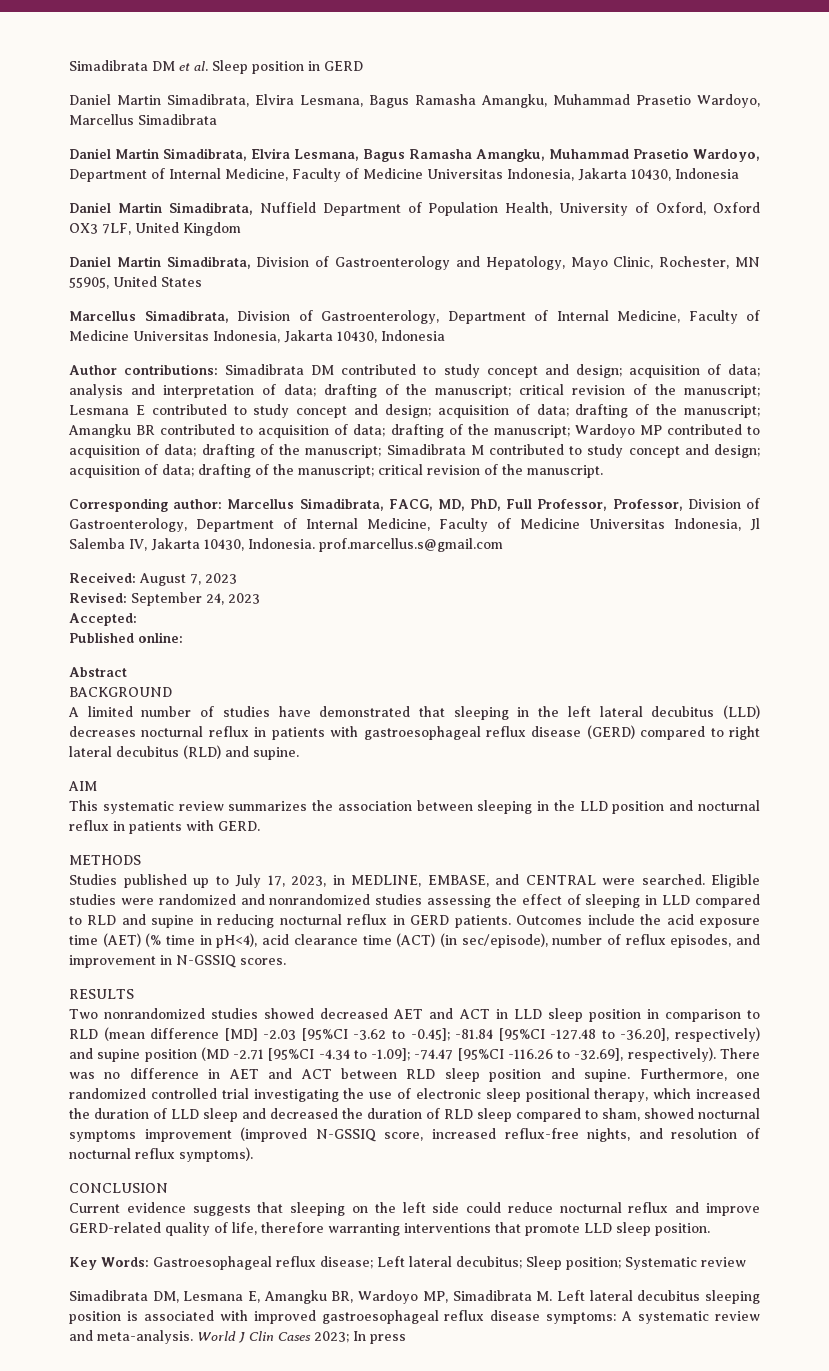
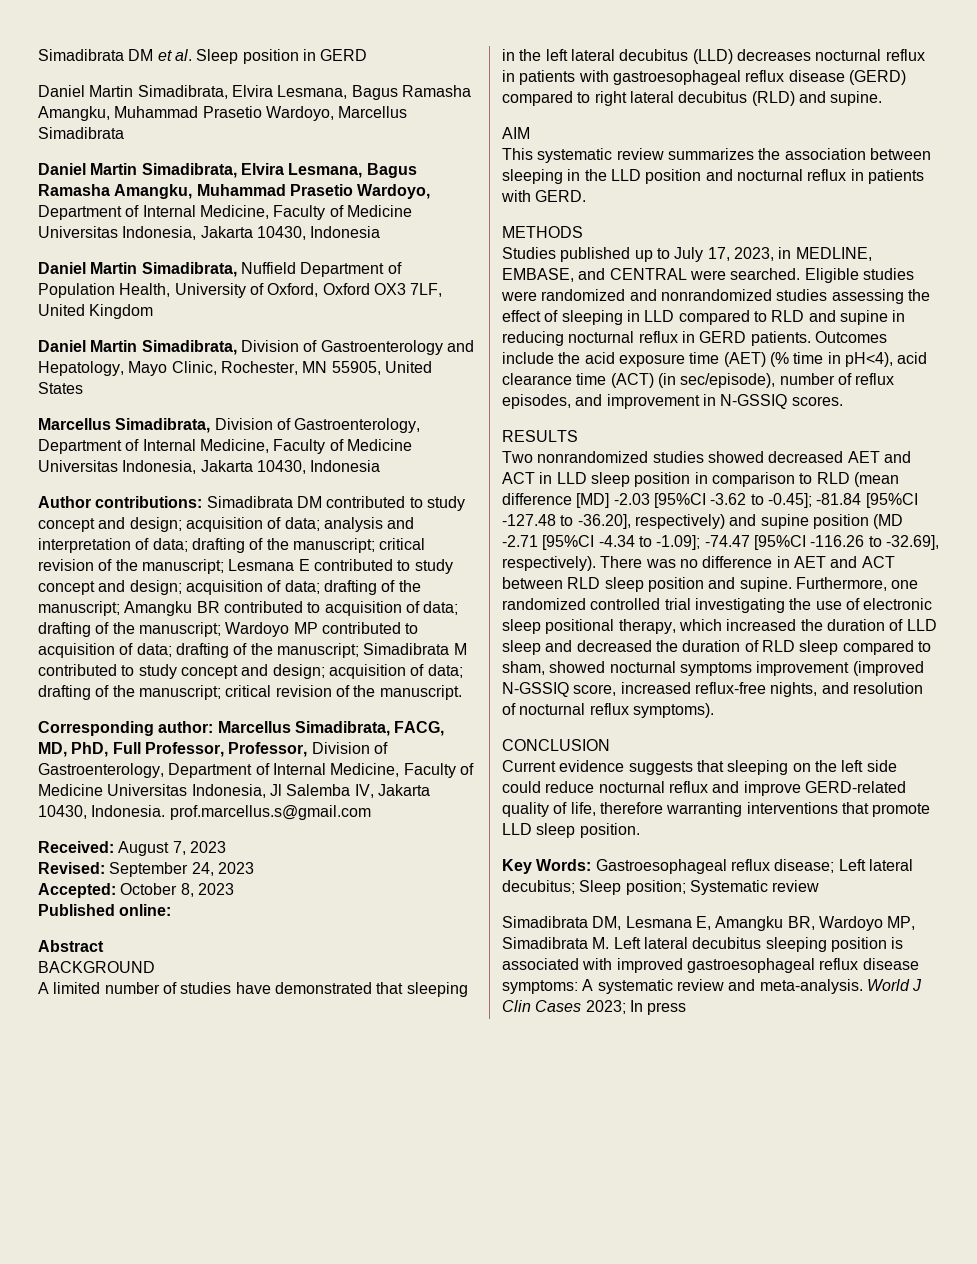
- Accepted:
+ Accepted: October 8, 2023

